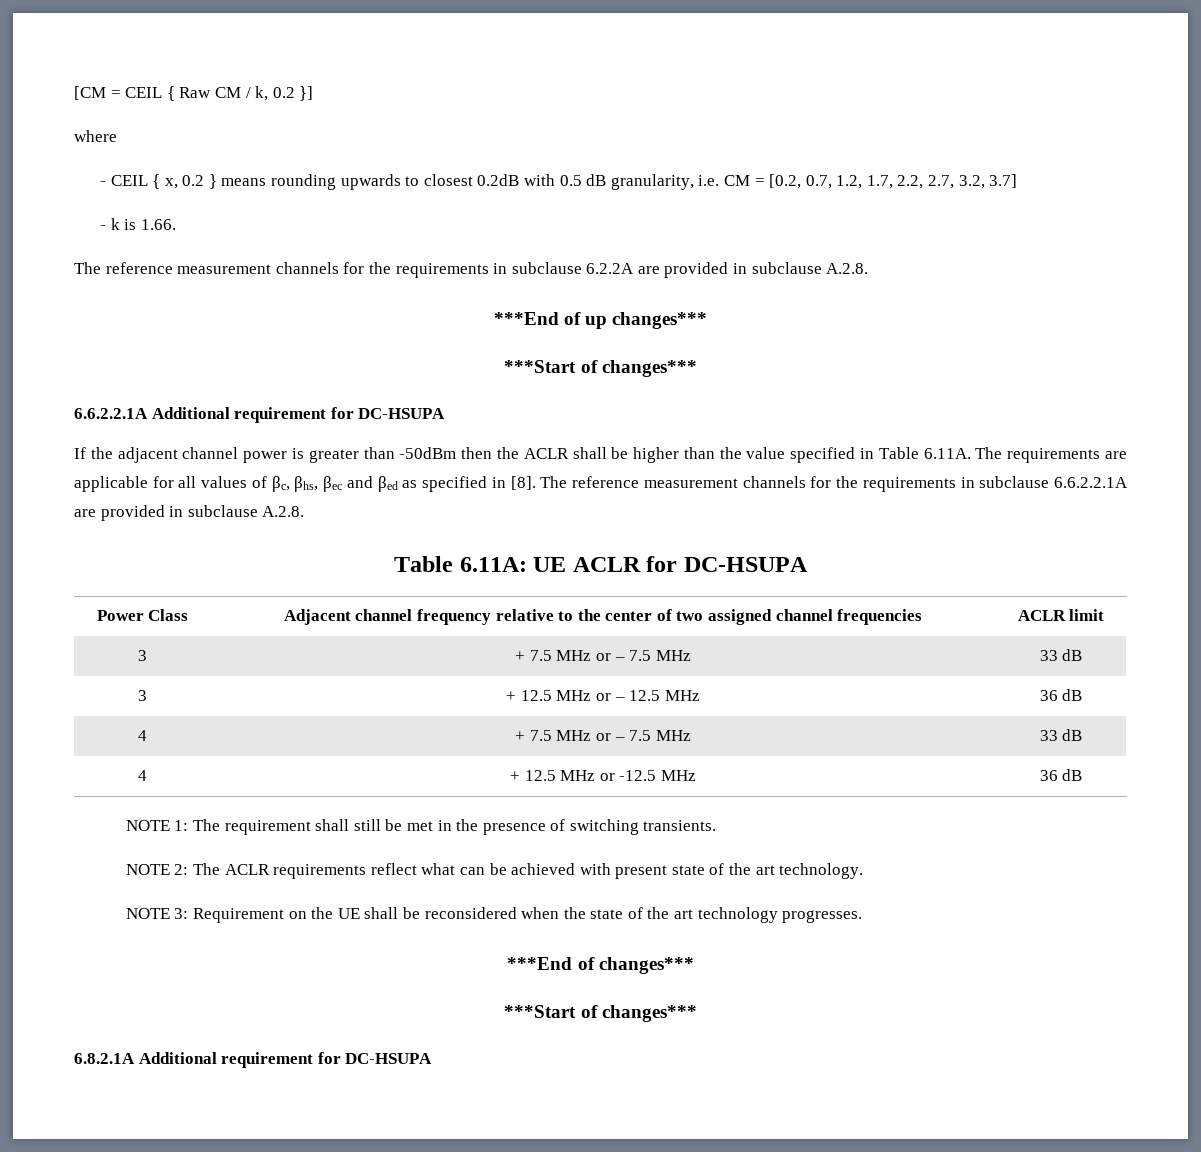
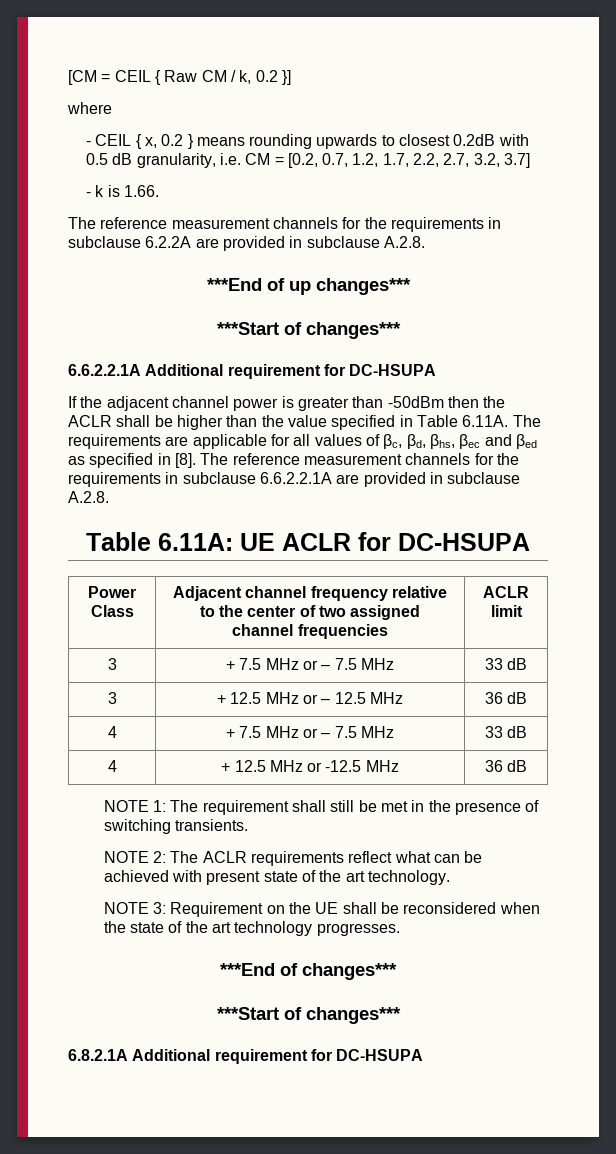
- If the adjacent channel power is greater than -50dBm then the ACLR shall be higher than the value specified in Table 6.11A. The requirements are applicable for all values of βc, βhs, βec and βed as specified in [8].
+ If the adjacent channel power is greater than -50dBm then the ACLR shall be higher than the value specified in Table 6.11A. The requirements are applicable for all values of βc, βd, βhs, βec and βed as specified in [8].

